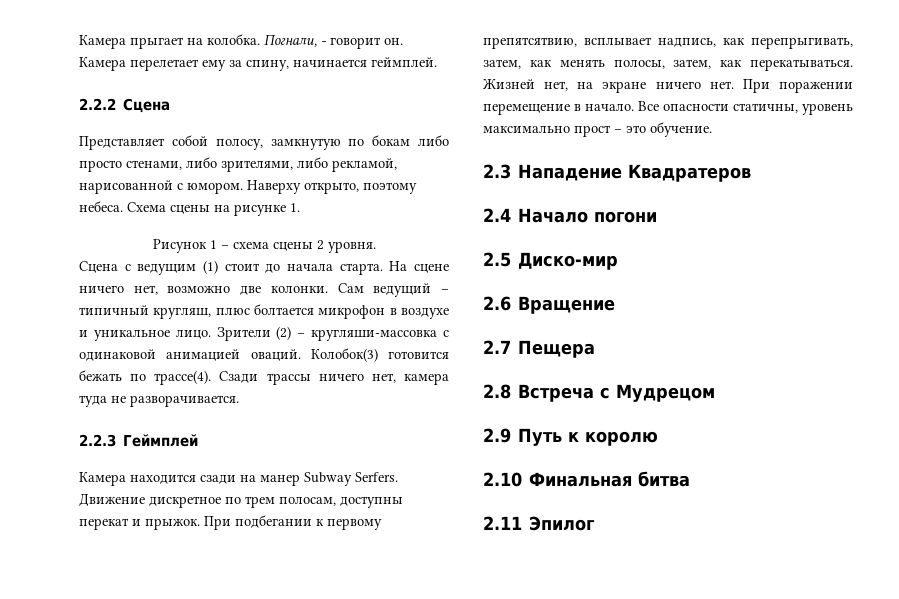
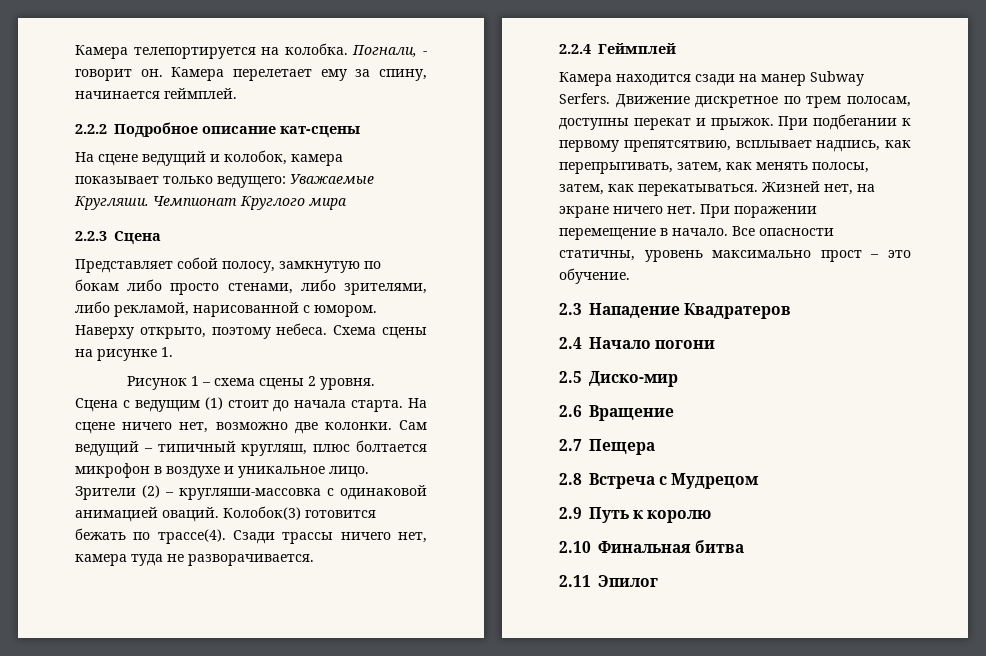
- Камера прыгает на колобка.
+ Камера телепортируется на колобка.
- 2.2.2 Сцена
+ 2.2.2 Подробное описание кат-сцены
+ На сцене ведущий и колобок, камера показывает только ведущего: Уважаемые Кругляши. Чемпионат Круглого мира
+ 2.2.3 Сцена
- 2.2.3 Геймплей
+ 2.2.4 Геймплей

